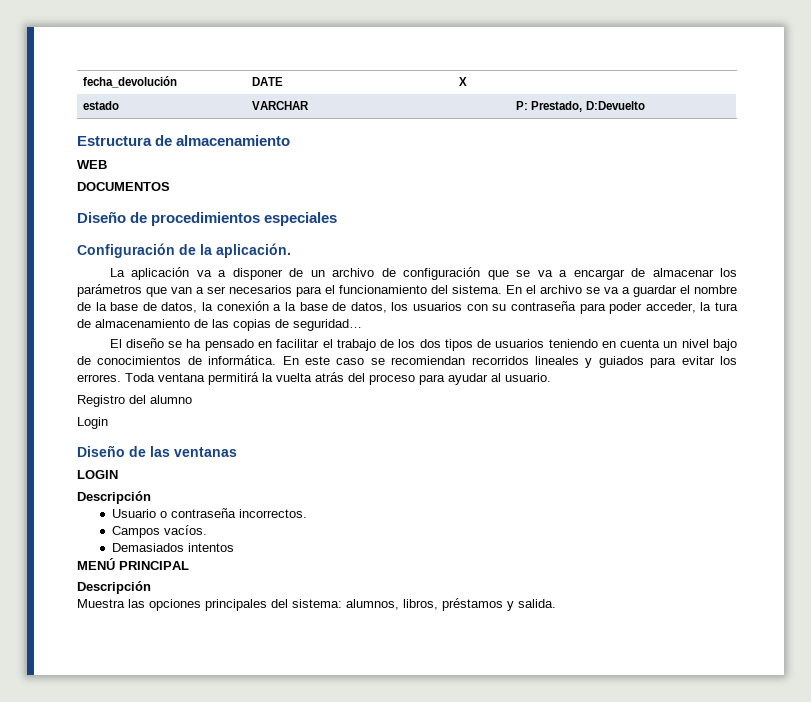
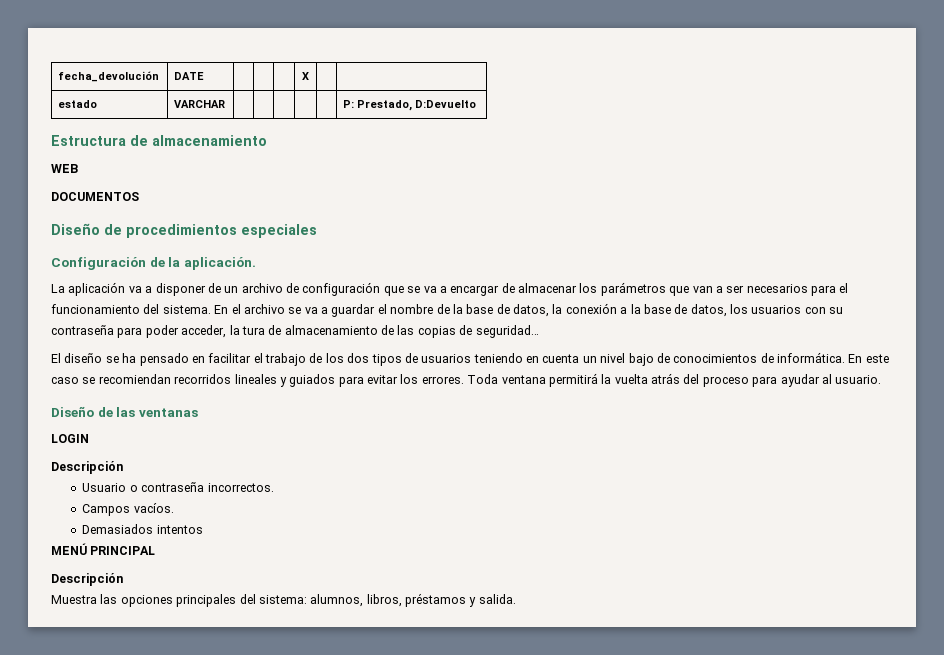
- Registro del alumno
- Login

